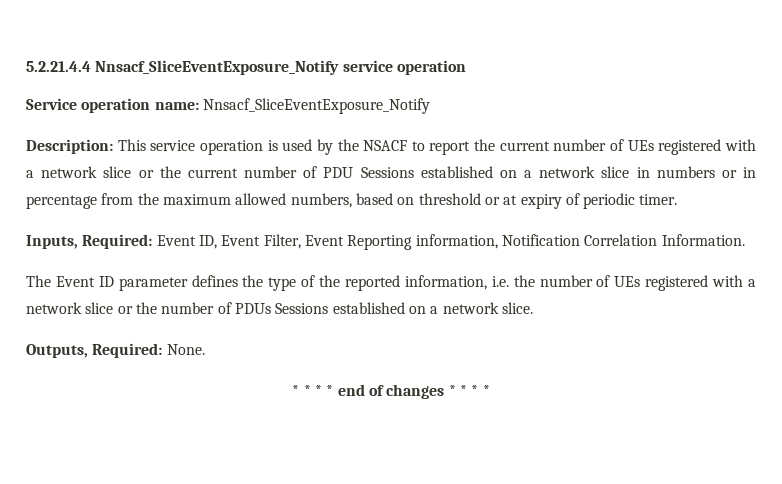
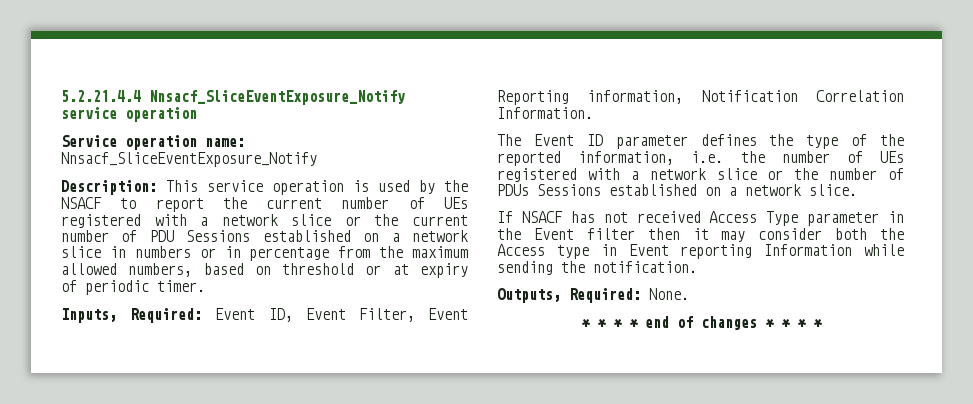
+ If NSACF has not received Access Type parameter in the Event filter then it may consider both the Access type in Event reporting Information while sending the notification.

